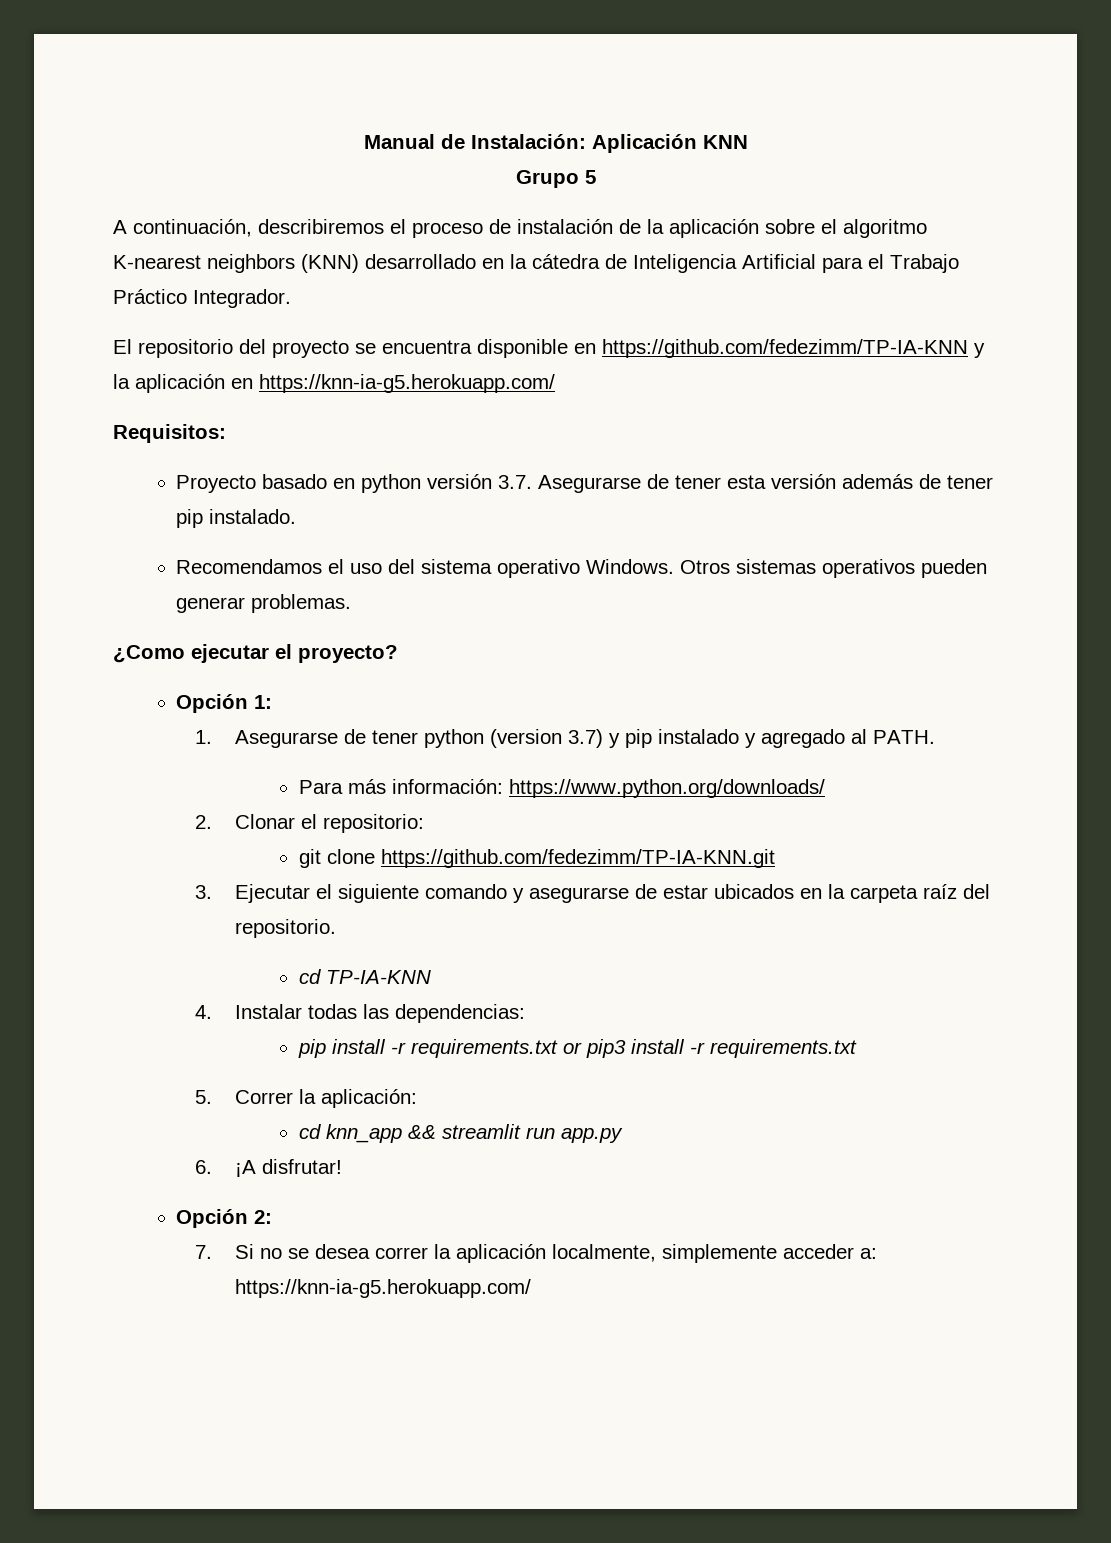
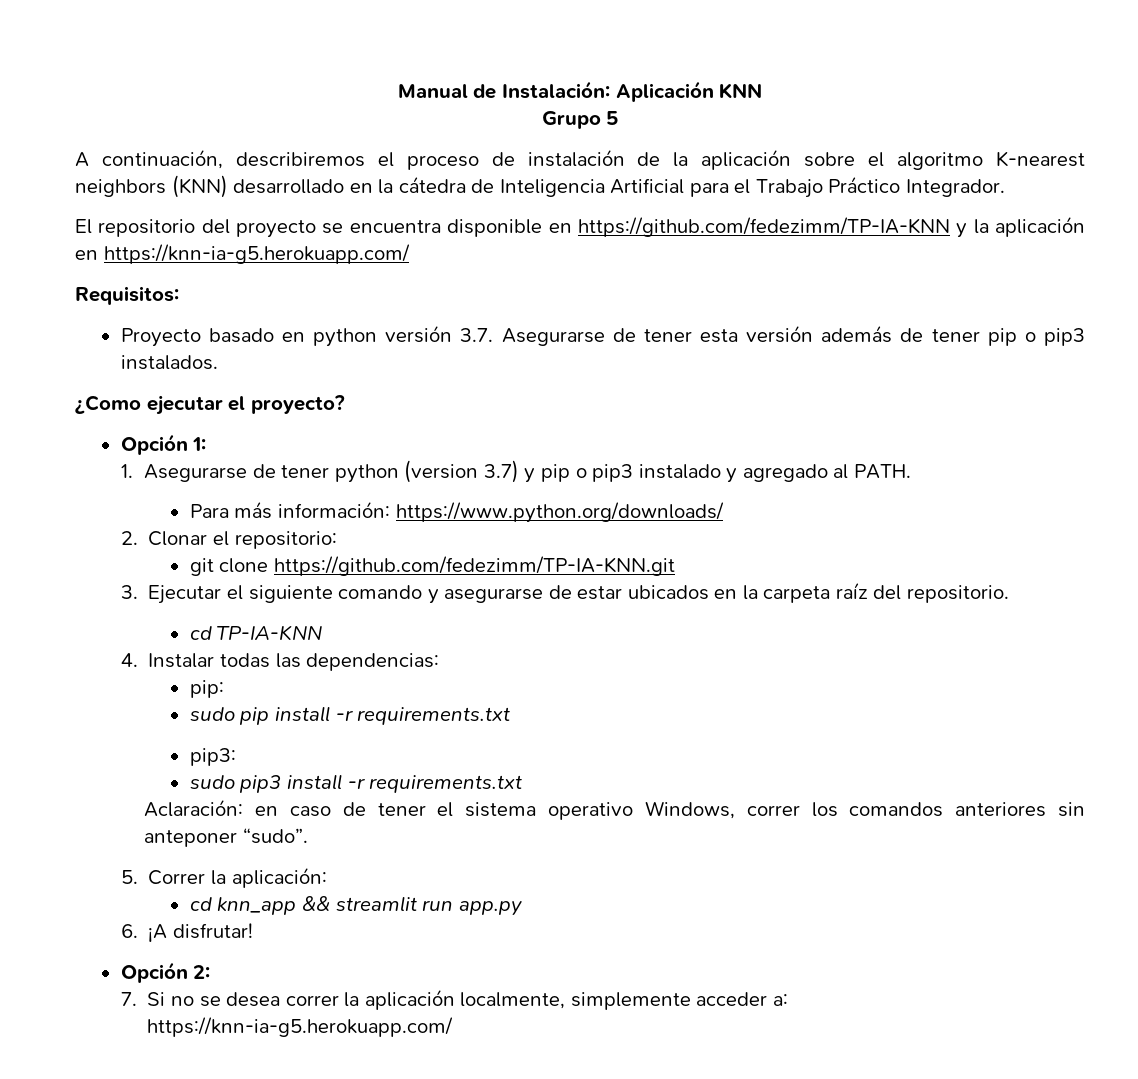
- Proyecto basado en python versión 3.7. Asegurarse de tener esta versión además de tener pip instalado.
- Recomendamos el uso del sistema operativo Windows. Otros sistemas operativos pueden generar problemas.
+ Proyecto basado en python versión 3.7. Asegurarse de tener esta versión además de tener pip o pip3 instalados.
- 1. Asegurarse de tener python (version 3.7) y pip instalado y agregado al PATH.
+ 1. Asegurarse de tener python (version 3.7) y pip o pip3 instalado y agregado al PATH.
- pip install -r requirements.txt or pip3 install -r requirements.txt
+ pip:
+ sudo pip install -r requirements.txt
+ pip3:
+ sudo pip3 install -r requirements.txt
+ Aclaración: en caso de tener el sistema operativo Windows, correr los comandos anteriores sin anteponer “sudo”.

